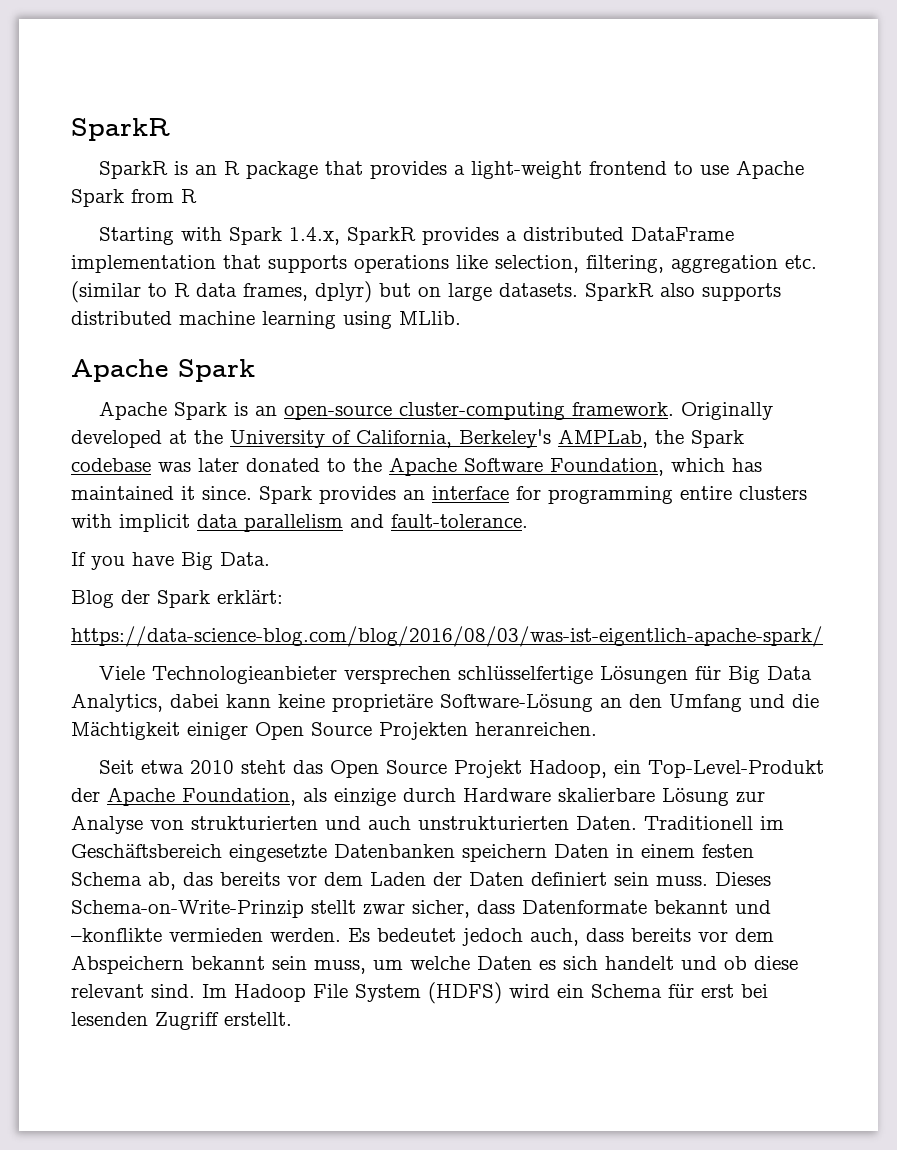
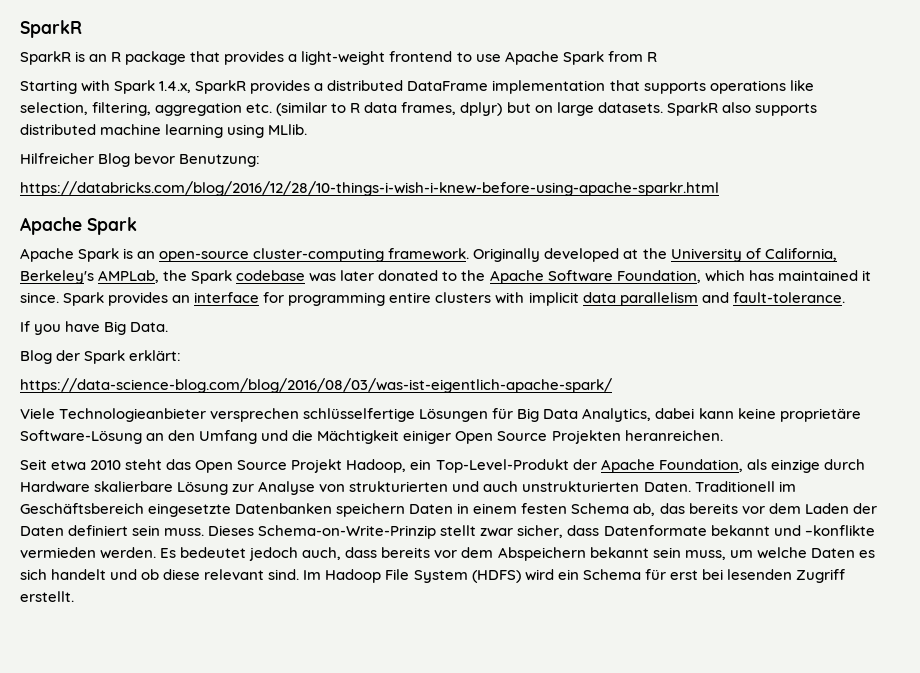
+ Hilfreicher Blog bevor Benutzung:
+ https://databricks.com/blog/2016/12/28/10-things-i-wish-i-knew-before-using-apache-sparkr.html

